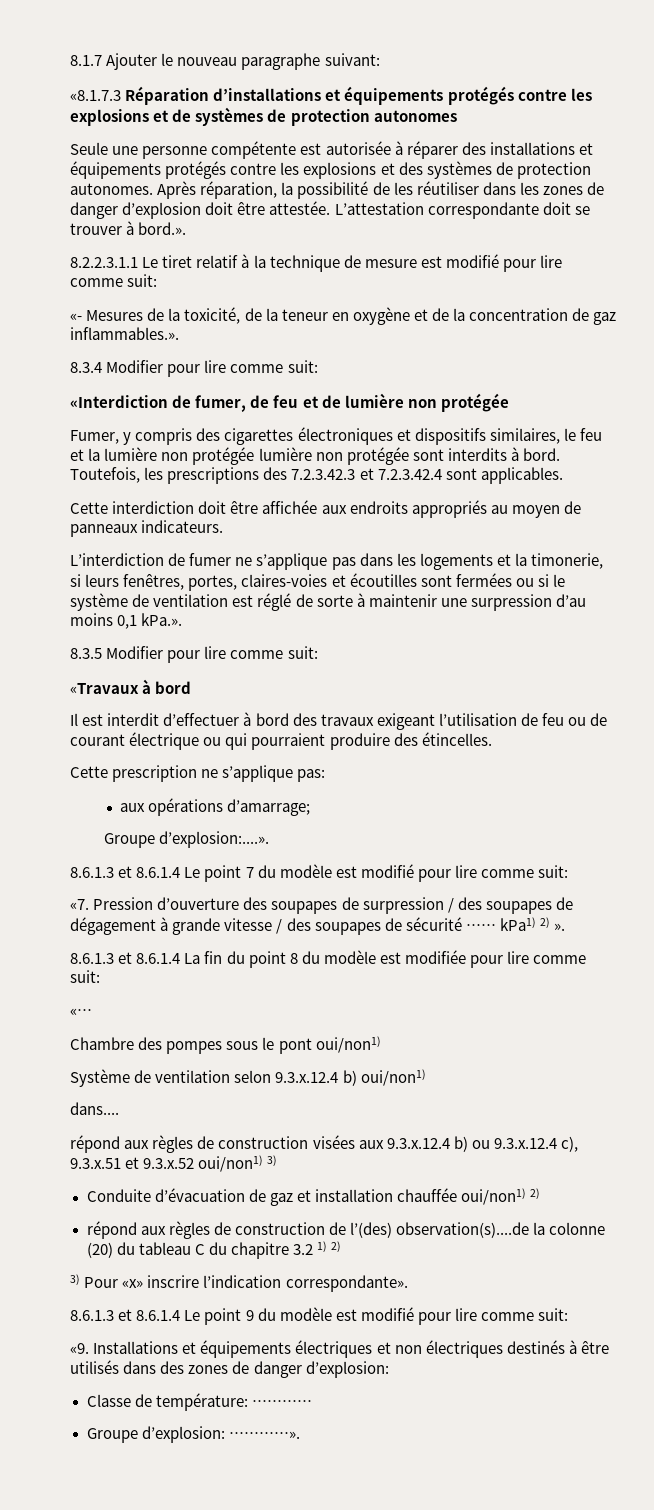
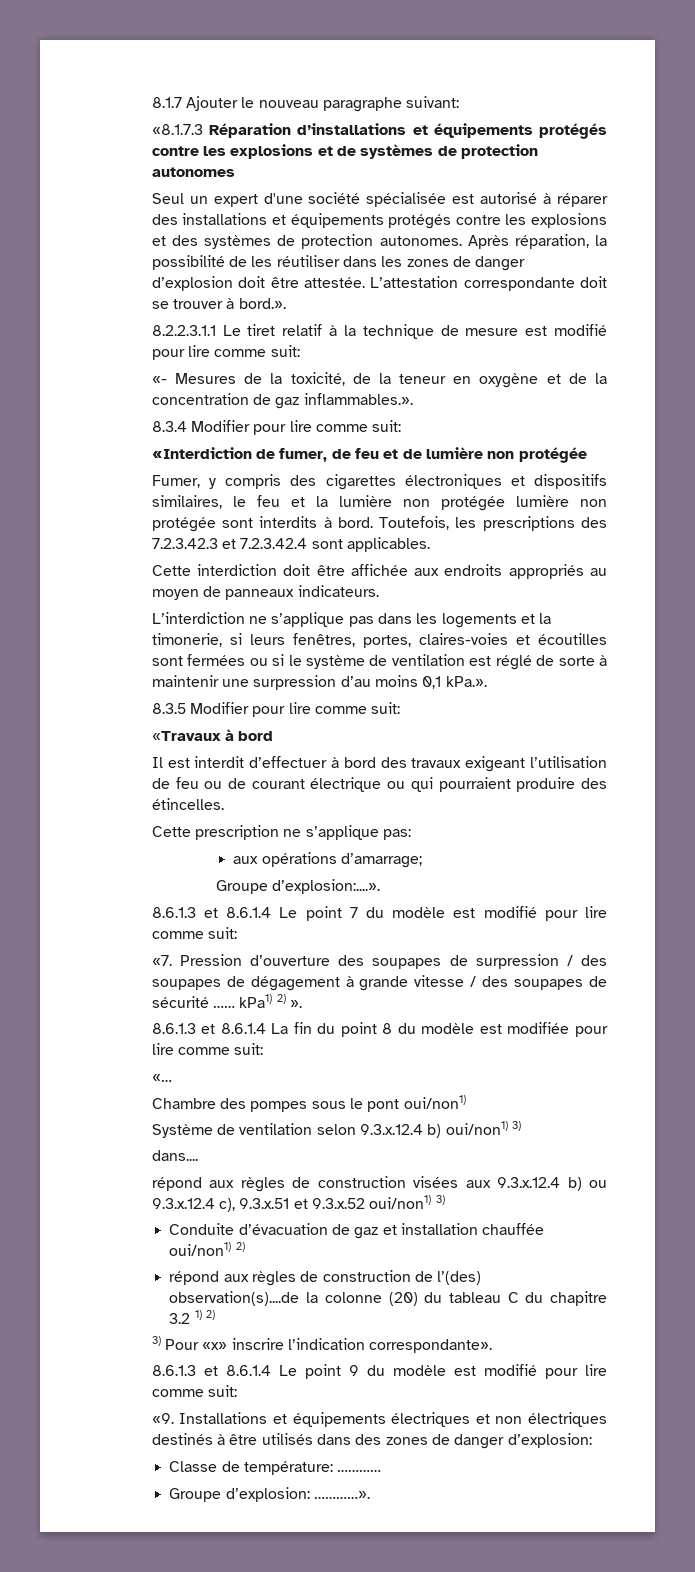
- Seule une personne compétente est autorisée à réparer des installations et équipements protégés contre les explosions et des systèmes de protection autonomes.
+ Seul un expert d'une société spécialisée est autorisé à réparer des installations et équipements protégés contre les explosions et des systèmes de protection autonomes.
- L’interdiction de fumer ne s’applique pas dans les logements et la timonerie, si leurs fenêtres, portes, claires-voies et écoutilles sont fermées ou si le système de ventilation est réglé de sorte à maintenir une surpression d’au moins 0,1 kPa.».
+ L’interdiction ne s’applique pas dans les logements et la timonerie, si leurs fenêtres, portes, claires-voies et écoutilles sont fermées ou si le système de ventilation est réglé de sorte à maintenir une surpression d’au moins 0,1 kPa.».
- Système de ventilation selon 9.3.x.12.4 b) oui/non1)
+ Système de ventilation selon 9.3.x.12.4 b) oui/non1) 3)

